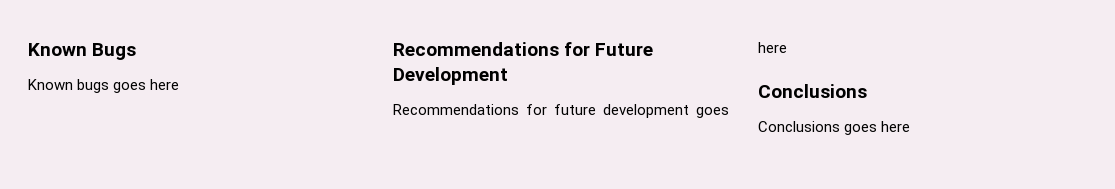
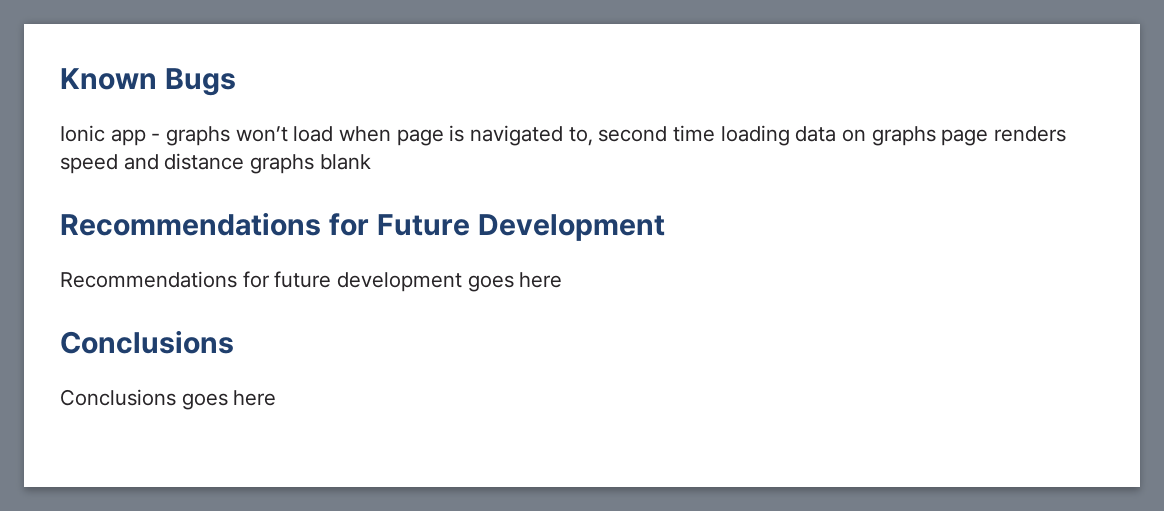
- Known bugs goes here
+ Ionic app - graphs won’t load when page is navigated to, second time loading data on graphs page renders speed and distance graphs blank

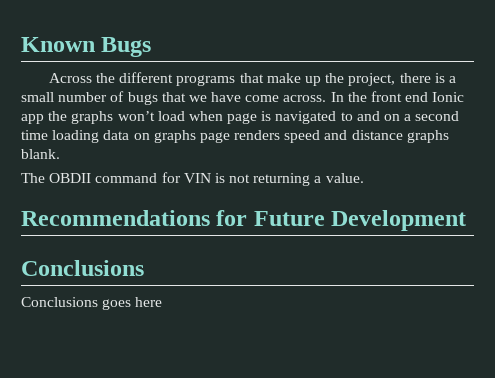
- Ionic app - graphs won’t load when page is navigated to, second time loading data on graphs page renders speed and distance graphs blank
+ Across the different programs that make up the project, there is a small number of bugs that we have come across. In the front end Ionic app the graphs won’t load when page is navigated to and on a second time loading data on graphs page renders speed and distance graphs blank.
+ The OBDII command for VIN is not returning a value.
  Recommendations for Future Development
- Recommendations for future development goes here

